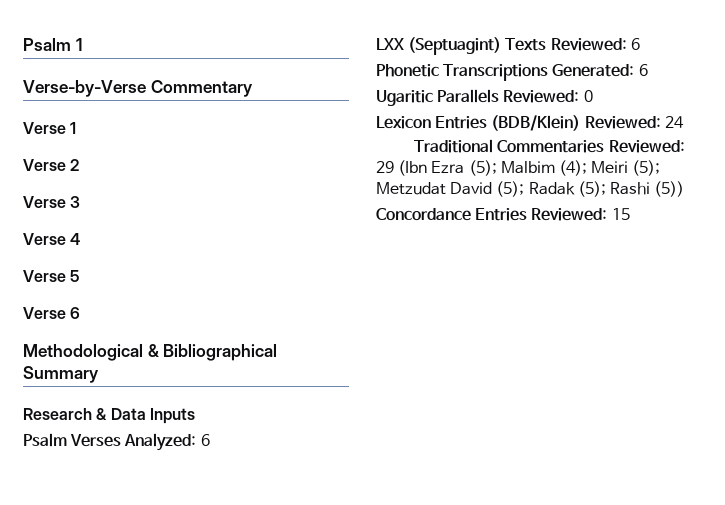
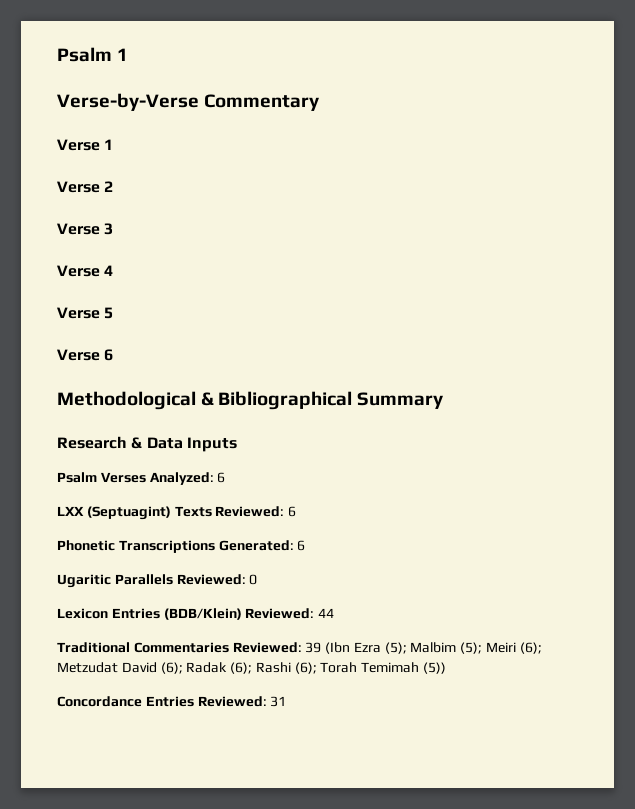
- Lexicon Entries (BDB/Klein) Reviewed: 24
+ Lexicon Entries (BDB/Klein) Reviewed: 44
- Traditional Commentaries Reviewed: 29 (Ibn Ezra (5); Malbim (4); Meiri (5); Metzudat David (5); Radak (5); Rashi (5))
+ Traditional Commentaries Reviewed: 39 (Ibn Ezra (5); Malbim (5); Meiri (6); Metzudat David (6); Radak (6); Rashi (6); Torah Temimah (5))
- Concordance Entries Reviewed: 15
+ Concordance Entries Reviewed: 31

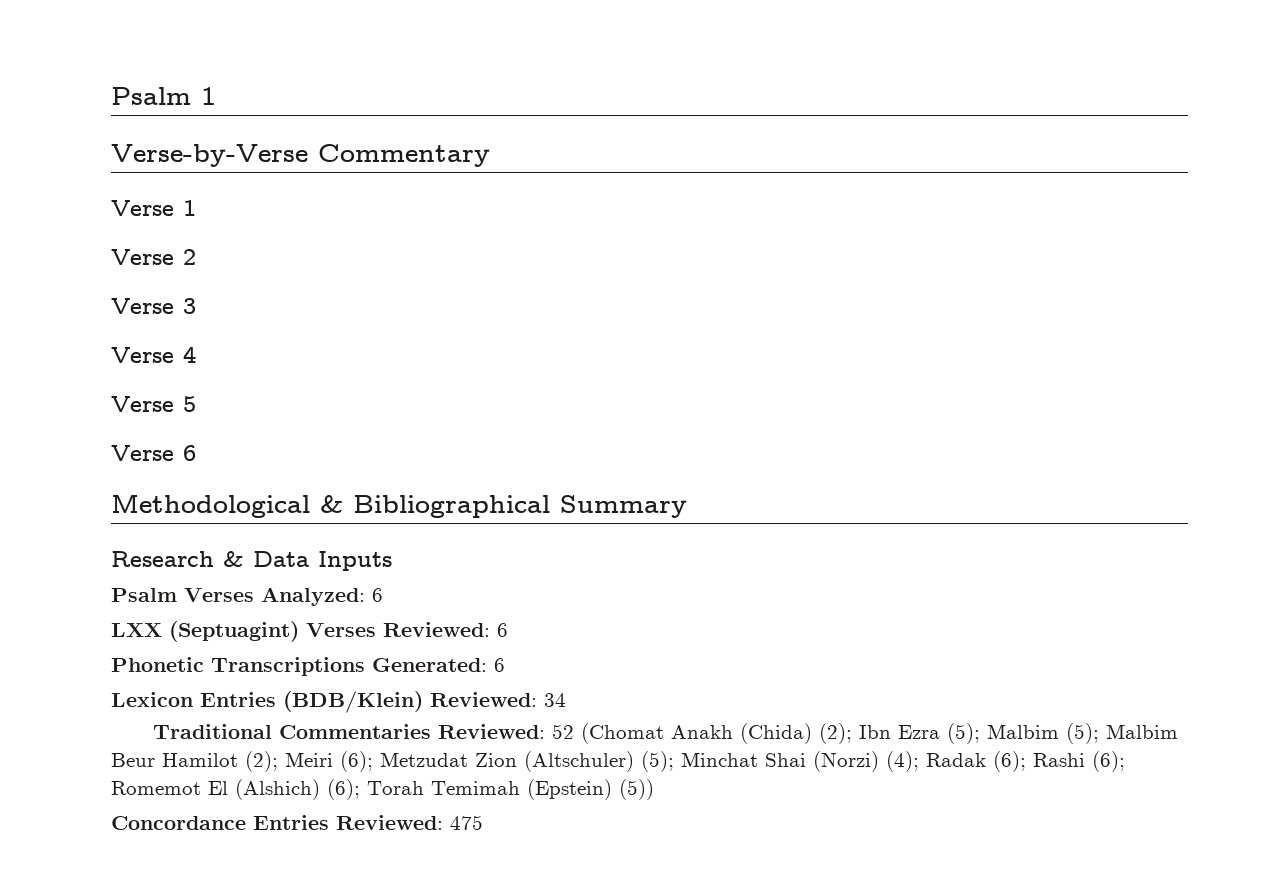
- LXX (Septuagint) Texts Reviewed: 6
+ LXX (Septuagint) Verses Reviewed: 6
- Ugaritic Parallels Reviewed: 0
- Lexicon Entries (BDB/Klein) Reviewed: 44
+ Lexicon Entries (BDB/Klein) Reviewed: 34
- Traditional Commentaries Reviewed: 39 (Ibn Ezra (5); Malbim (5); Meiri (6); Metzudat David (6); Radak (6); Rashi (6); Torah Temimah (5))
+ Traditional Commentaries Reviewed: 52 (Chomat Anakh (Chida) (2); Ibn Ezra (5); Malbim (5); Malbim Beur Hamilot (2); Meiri (6); Metzudat Zion (Altschuler) (5); Minchat Shai (Norzi) (4); Radak (6); Rashi (6); Romemot El (Alshich) (6); Torah Temimah (Epstein) (5))
- Concordance Entries Reviewed: 31
+ Concordance Entries Reviewed: 475

